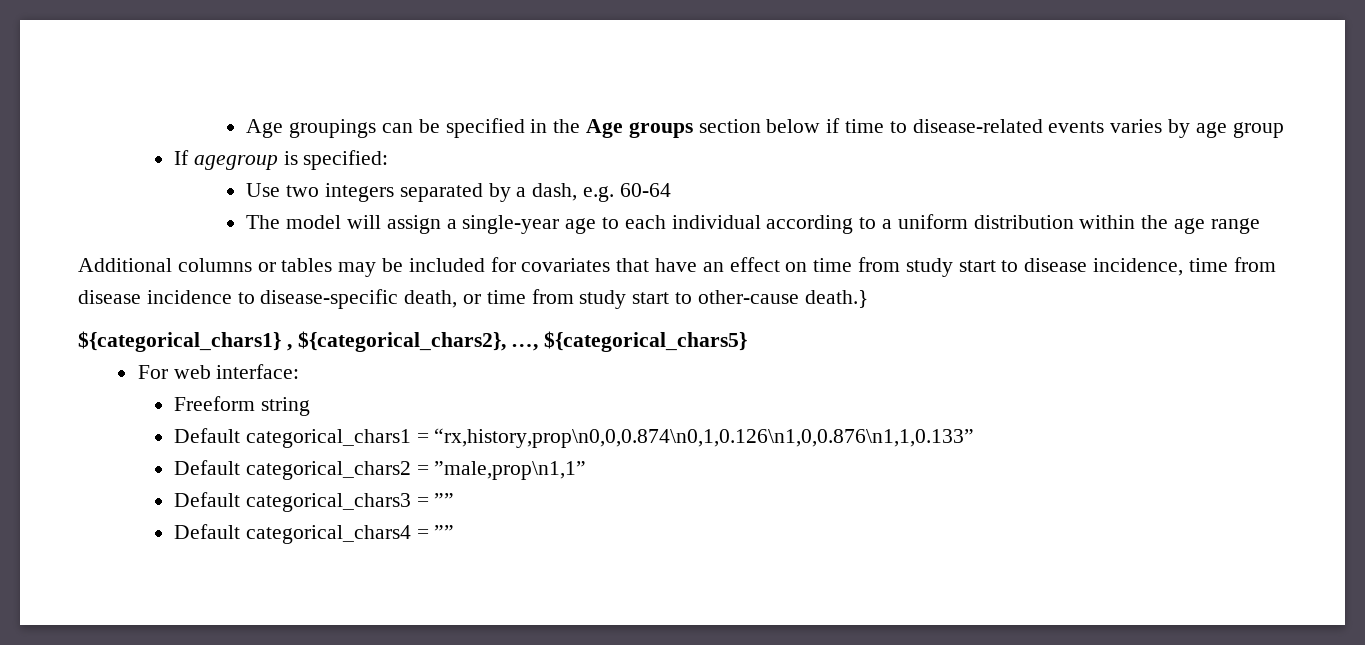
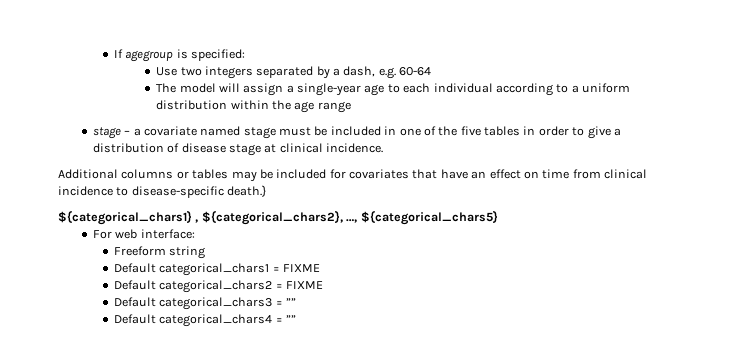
- Age groupings can be specified in the Age groups section below if time to disease-related events varies by age group
+ stage – a covariate named stage must be included in one of the five tables in order to give a distribution of disease stage at clinical incidence.
- Additional columns or tables may be included for covariates that have an effect on time from study start to disease incidence, time from disease incidence to disease-specific death, or time from study start to other-cause death.}
+ Additional columns or tables may be included for covariates that have an effect on time from clinical incidence to disease-specific death.}
- Default categorical_chars1 = “rx,history,prop\n0,0,0.874\n0,1,0.126\n1,0,0.876\n1,1,0.133”
+ Default categorical_chars1 = FIXME
- Default categorical_chars2 = ”male,prop\n1,1”
+ Default categorical_chars2 = FIXME

